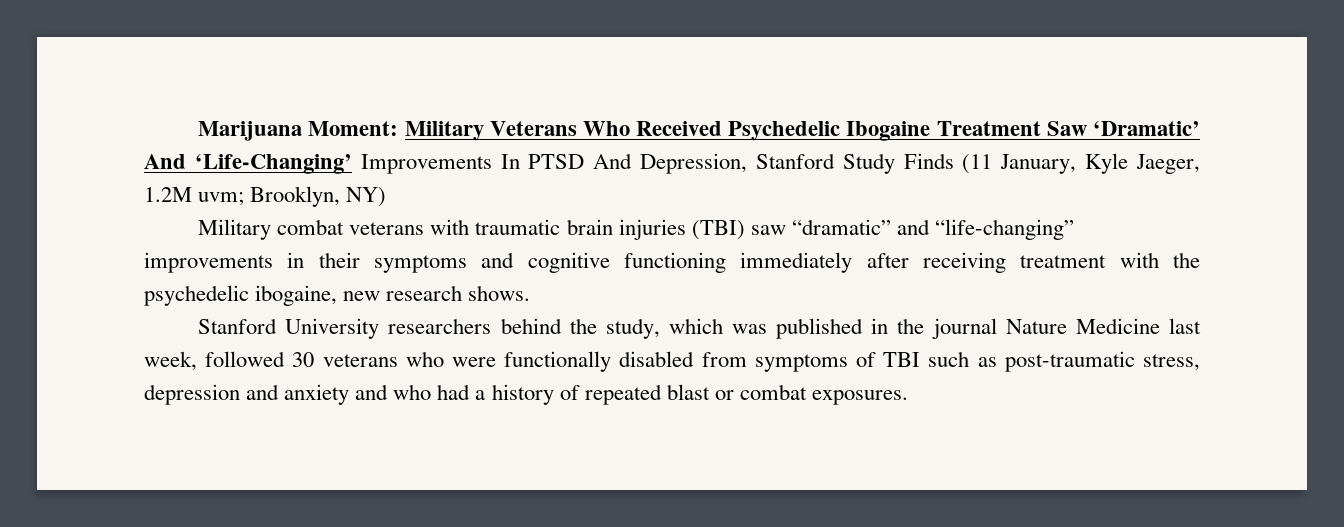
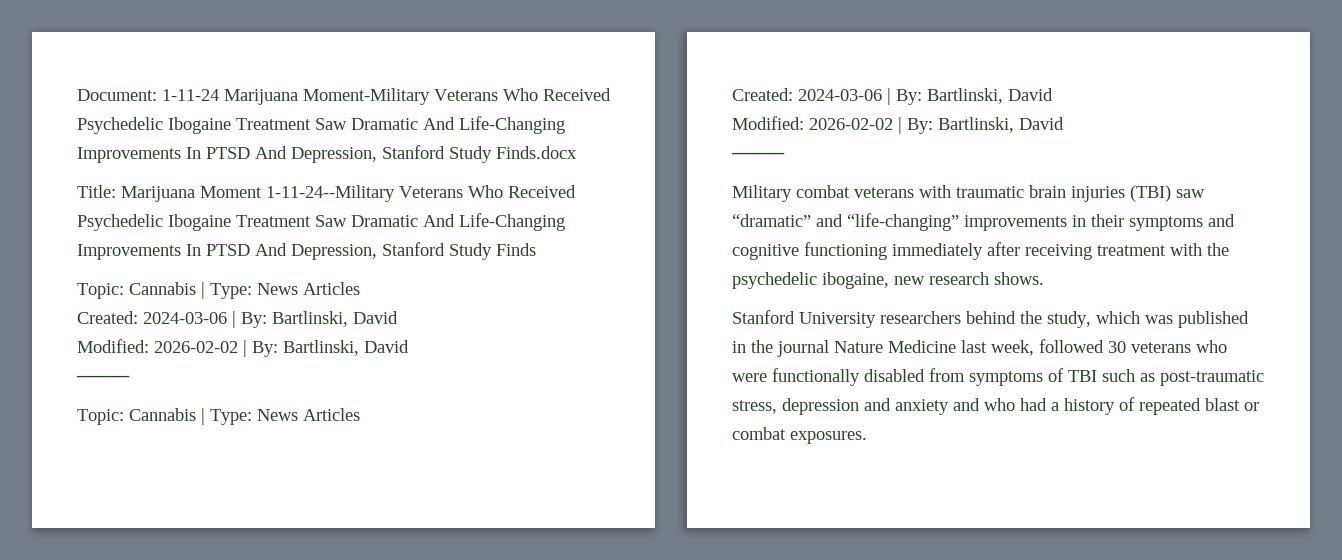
- Marijuana Moment: Military Veterans Who Received Psychedelic Ibogaine Treatment Saw ‘Dramatic’ And ‘Life-Changing’ Improvements In PTSD And Depression, Stanford Study Finds (11 January, Kyle Jaeger, 1.2M uvm; Brooklyn, NY)
+ Document: 1-11-24 Marijuana Moment-Military Veterans Who Received Psychedelic Ibogaine Treatment Saw Dramatic And Life-Changing Improvements In PTSD And Depression, Stanford Study Finds.docx
+ Title: Marijuana Moment 1-11-24--Military Veterans Who Received Psychedelic Ibogaine Treatment Saw Dramatic And Life-Changing Improvements In PTSD And Depression, Stanford Study Finds
+ Topic: Cannabis | Type: News Articles
+ Created: 2024-03-06 | By: Bartlinski, David
+ Modified: 2026-02-02 | By: Bartlinski, David
+ ────
+ Topic: Cannabis | Type: News Articles
+ Created: 2024-03-06 | By: Bartlinski, David
+ Modified: 2026-02-02 | By: Bartlinski, David
+ ────

